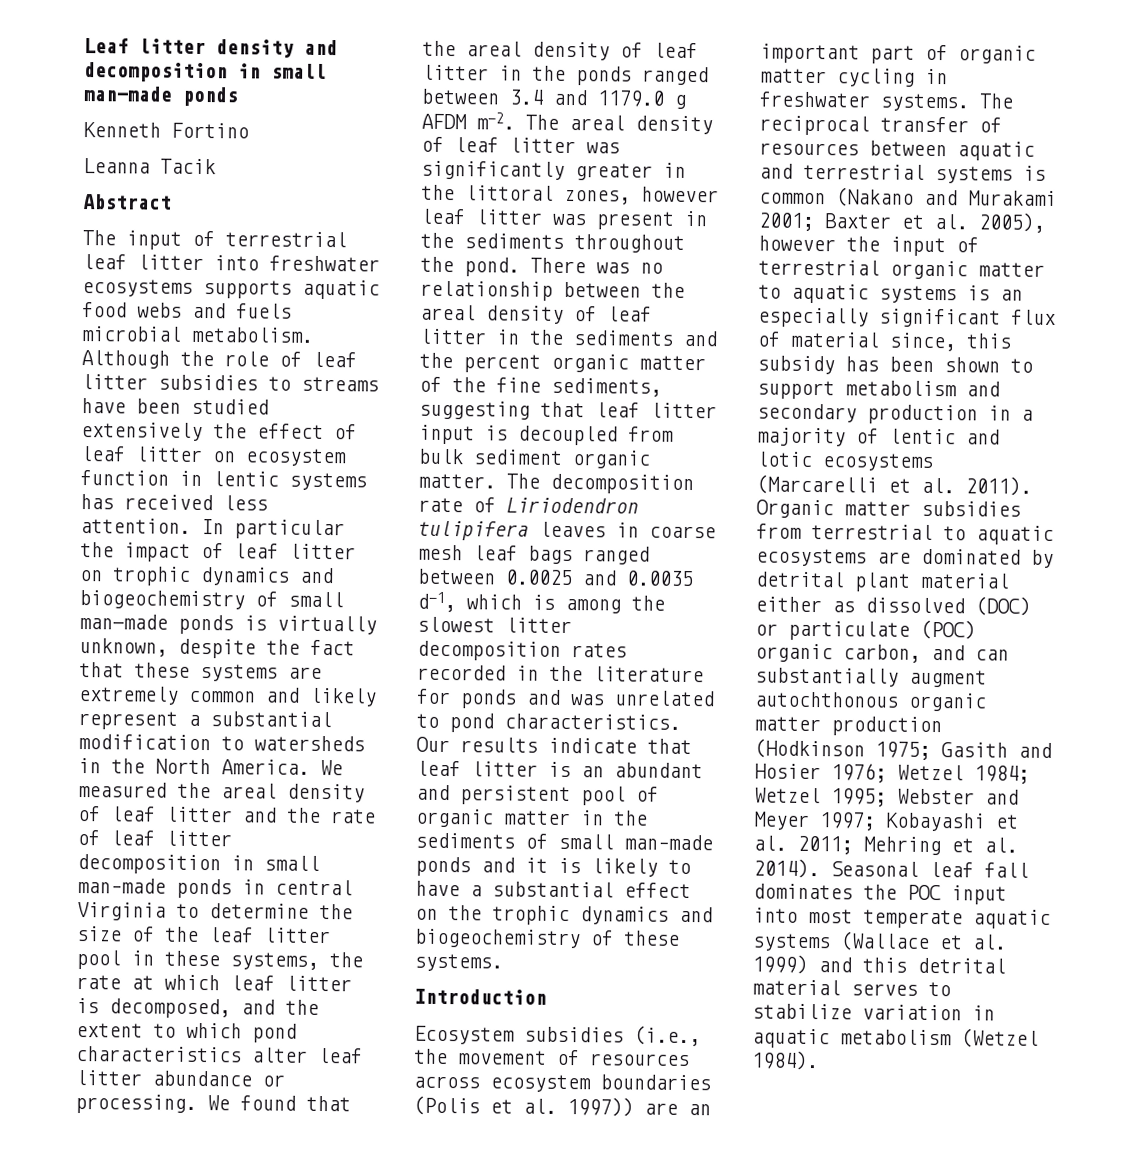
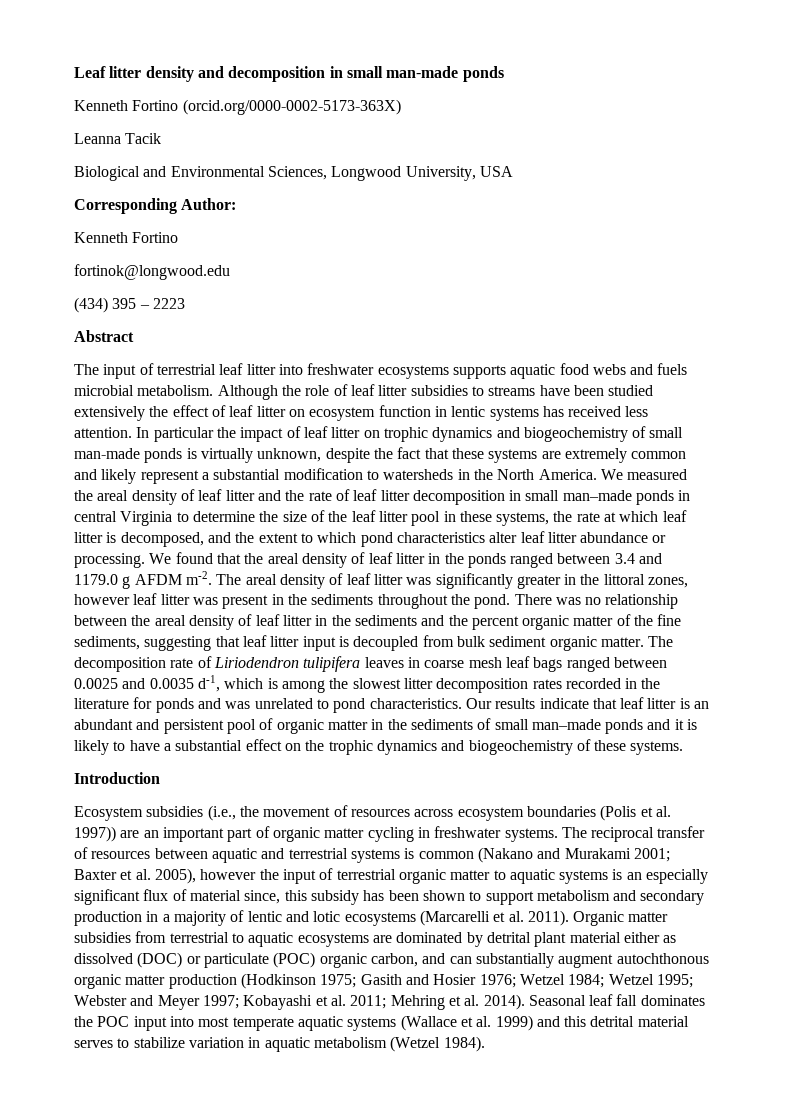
- Kenneth Fortino
+ Kenneth Fortino (orcid.org/0000-0002-5173-363X)
+ Biological and Environmental Sciences, Longwood University, USA
+ Corresponding Author:
+ Kenneth Fortino
+ fortinok@longwood.edu
+ (434) 395 – 2223

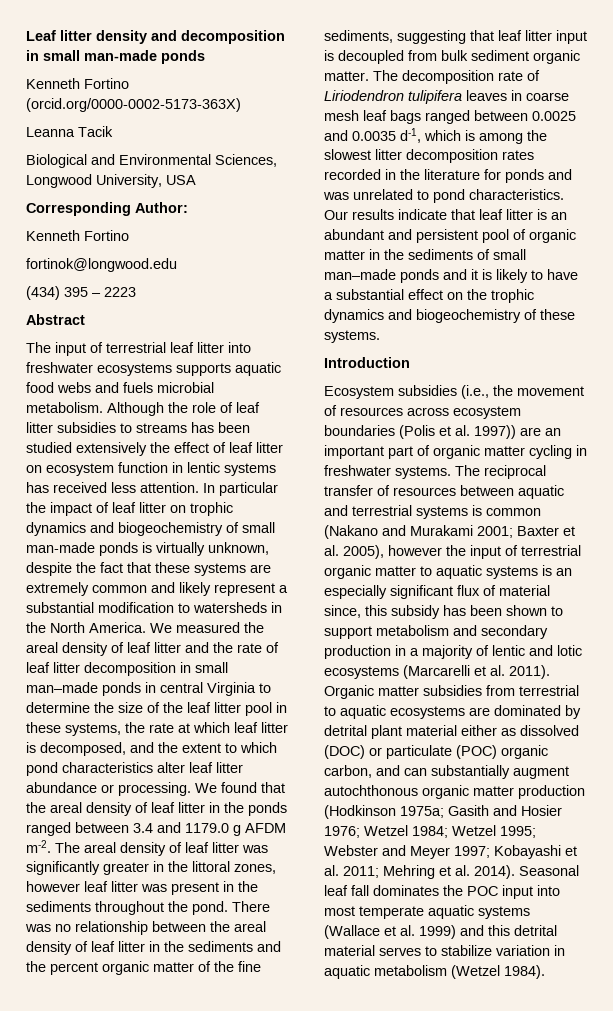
- Although the role of leaf litter subsidies to streams have been studied extensively the effect of leaf litter on ecosystem function in lentic systems has received less attention.
+ Although the role of leaf litter subsidies to streams has been studied extensively the effect of leaf litter on ecosystem function in lentic systems has received less attention.
- Organic matter subsidies from terrestrial to aquatic ecosystems are dominated by detrital plant material either as dissolved (DOC) or particulate (POC) organic carbon, and can substantially augment autochthonous organic matter production (Hodkinson 1975; Gasith and Hosier 1976; Wetzel 1984; Wetzel 1995; Webster and Meyer 1997; Kobayashi et al. 2011; Mehring et al. 2014).
+ Organic matter subsidies from terrestrial to aquatic ecosystems are dominated by detrital plant material either as dissolved (DOC) or particulate (POC) organic carbon, and can substantially augment autochthonous organic matter production (Hodkinson 1975a; Gasith and Hosier 1976; Wetzel 1984; Wetzel 1995; Webster and Meyer 1997; Kobayashi et al. 2011; Mehring et al. 2014).

